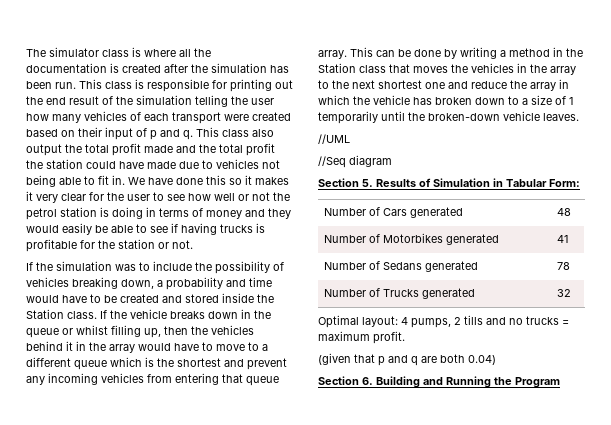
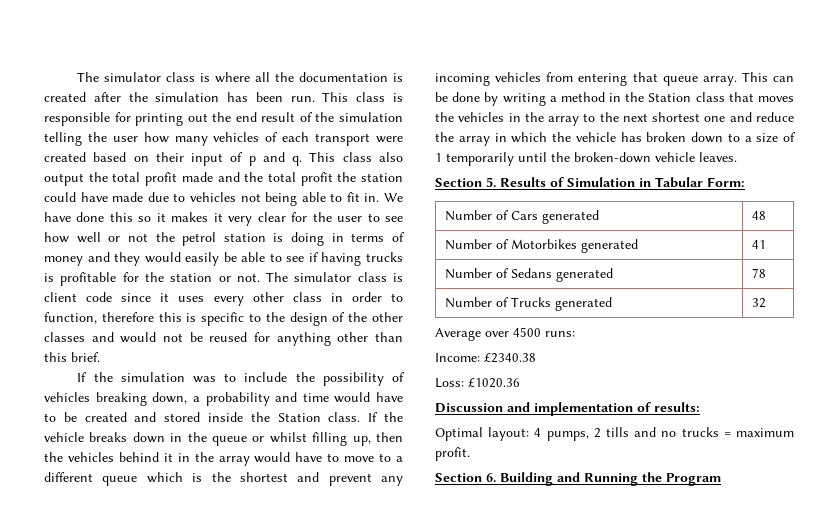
+ The simulator class is client code since it uses every other class in order to function, therefore this is specific to the design of the other classes and would not be reused for anything other than this brief.
- //UML
- //Seq diagram
+ Average over 4500 runs:
+ Income: £2340.38
+ Loss: £1020.36
+ Discussion and implementation of results:
- (given that p and q are both 0.04)

